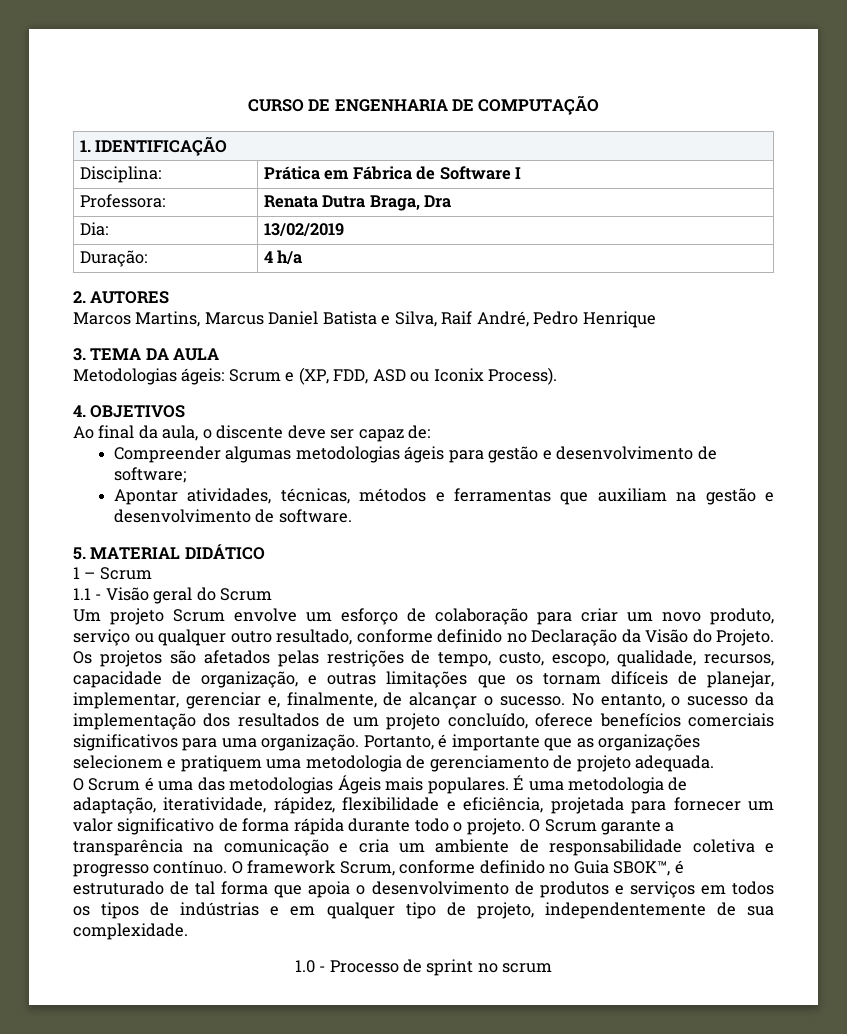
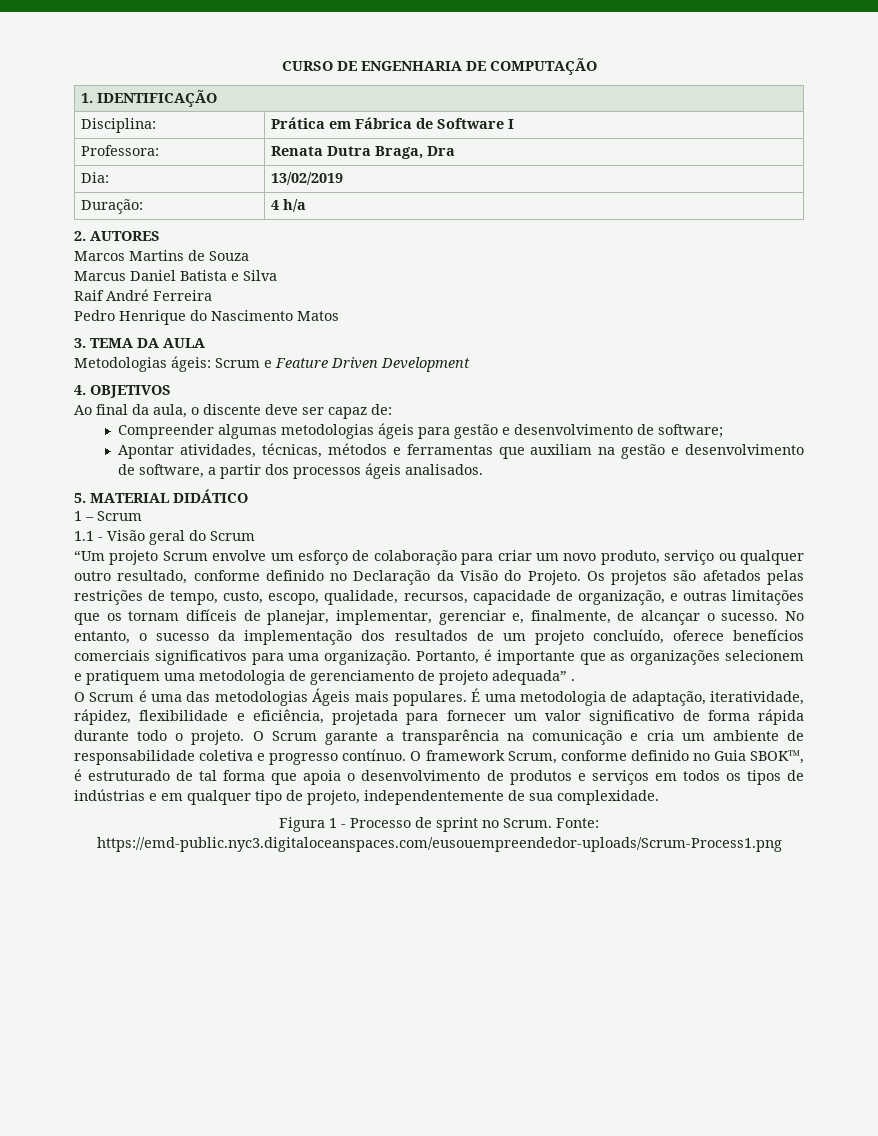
- Marcos Martins, Marcus Daniel Batista e Silva, Raif André, Pedro Henrique
+ Marcos Martins de Souza
+ Marcus Daniel Batista e Silva
+ Raif André Ferreira
+ Pedro Henrique do Nascimento Matos
- Metodologias ágeis: Scrum e (XP, FDD, ASD ou Iconix Process).
+ Metodologias ágeis: Scrum e Feature Driven Development
- Apontar atividades, técnicas, métodos e ferramentas que auxiliam na gestão e desenvolvimento de software.
+ Apontar atividades, técnicas, métodos e ferramentas que auxiliam na gestão e desenvolvimento de software, a partir dos processos ágeis analisados.
- Um projeto Scrum envolve um esforço de colaboração para criar um novo produto, serviço ou qualquer outro resultado, conforme definido no Declaração da Visão do Projeto.
+ “Um projeto Scrum envolve um esforço de colaboração para criar um novo produto, serviço ou qualquer outro resultado, conforme definido no Declaração da Visão do Projeto.
- Portanto, é importante que as organizações selecionem e pratiquem uma metodologia de gerenciamento de projeto adequada.
+ Portanto, é importante que as organizações selecionem e pratiquem uma metodologia de gerenciamento de projeto adequada” .
- 1.0 - Processo de sprint no scrum
+ Figura 1 - Processo de sprint no Scrum. Fonte: https://emd-public.nyc3.digitaloceanspaces.com/eusouempreendedor-uploads/Scrum-Process1.png

